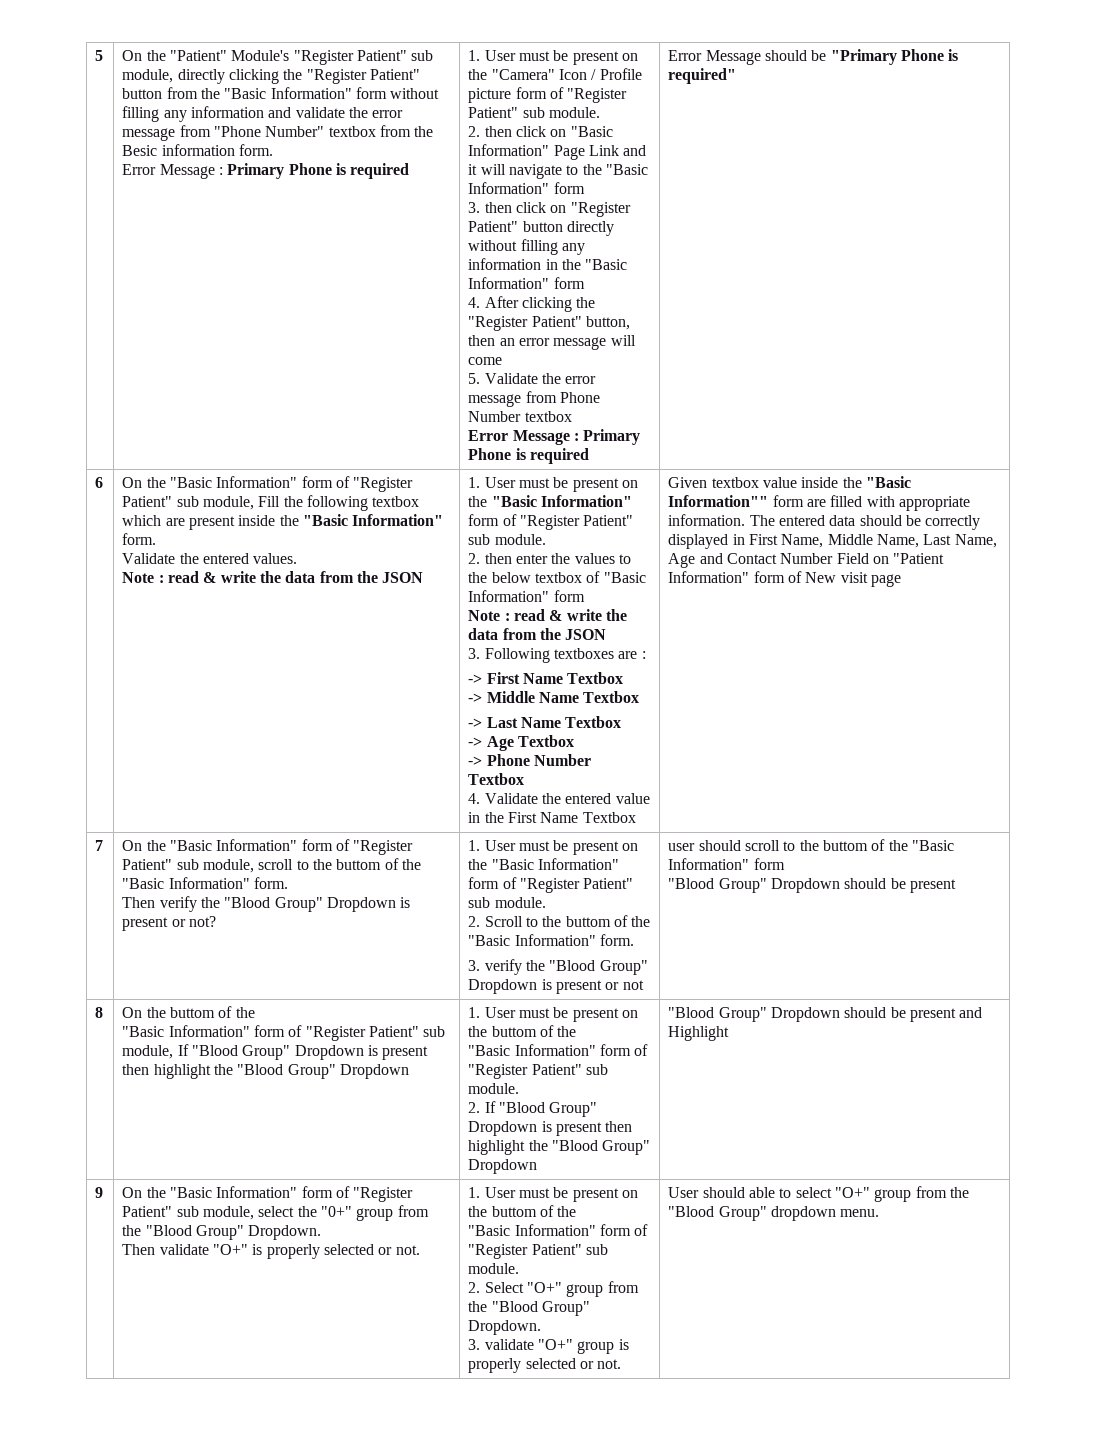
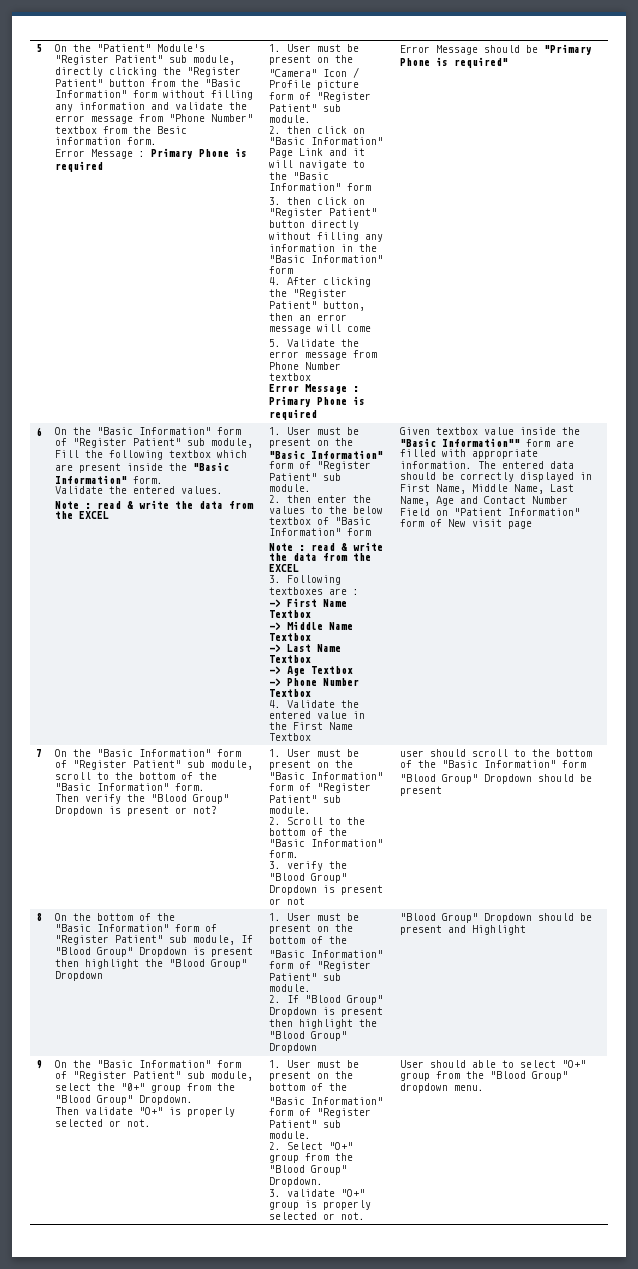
  Validate the entered values.
- Note : read & write the data from the JSON
+ Note : read & write the data from the EXCEL
  2. then enter the values to the below textbox of "Basic Information" form
- Note : read & write the data from the JSON
+ Note : read & write the data from the EXCEL
- On the "Basic Information" form of "Register Patient" sub module, scroll to the buttom of the "Basic Information" form.
+ On the "Basic Information" form of "Register Patient" sub module, scroll to the bottom of the "Basic Information" form.
- 2. Scroll to the buttom of the "Basic Information" form.
+ 2. Scroll to the bottom of the "Basic Information" form.
- user should scroll to the buttom of the "Basic Information" form
+ user should scroll to the bottom of the "Basic Information" form
- On the buttom of the
+ On the bottom of the
- "Basic Information" form of "Register Patient" sub module, If "Blood Group" Dropdown is present then highlight the "Blood Group" Dropdown | 1. User must be present on the buttom of the
+ "Basic Information" form of "Register Patient" sub module, If "Blood Group" Dropdown is present then highlight the "Blood Group" Dropdown | 1. User must be present on the bottom of the
- Then validate "O+" is properly selected or not. | 1. User must be present on the buttom of the
+ Then validate "O+" is properly selected or not. | 1. User must be present on the bottom of the

